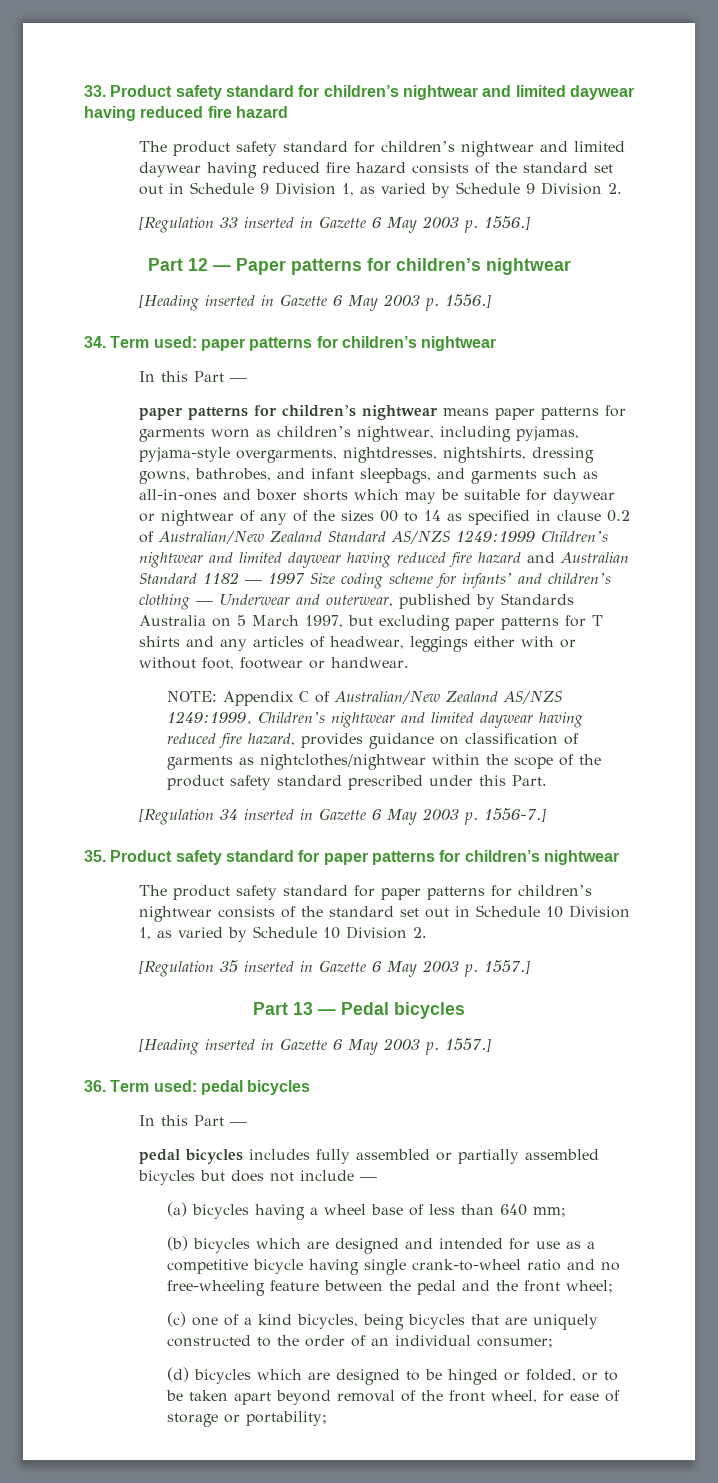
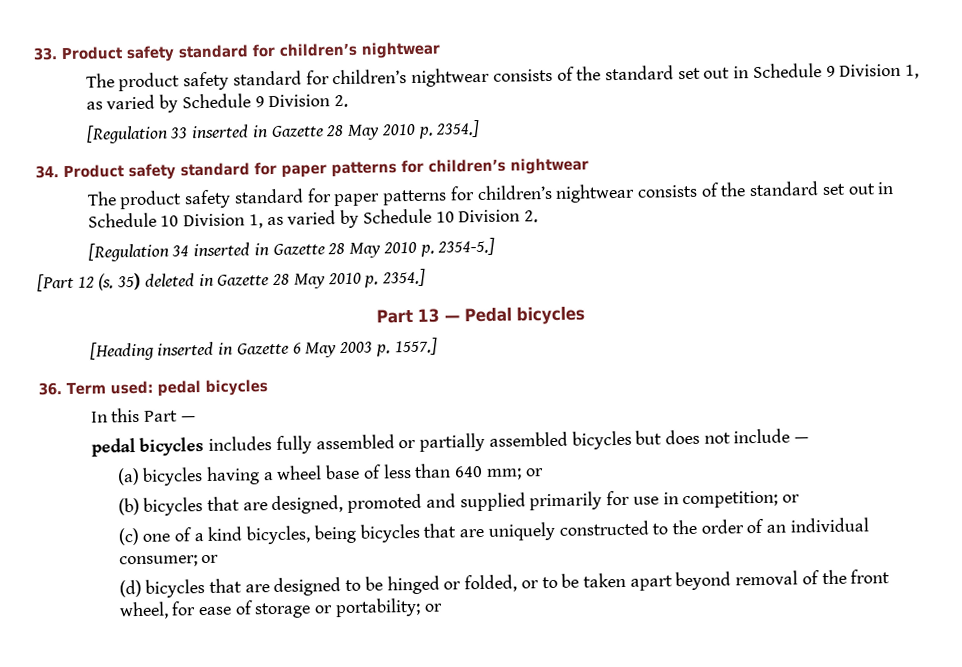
- 33. Product safety standard for children’s nightwear and limited daywear having reduced fire hazard
+ 33. Product safety standard for children’s nightwear
- The product safety standard for children’s nightwear and limited daywear having reduced fire hazard consists of the standard set out in Schedule 9 Division 1, as varied by Schedule 9 Division 2.
+ The product safety standard for children’s nightwear consists of the standard set out in Schedule 9 Division 1, as varied by Schedule 9 Division 2.
- [Regulation 33 inserted in Gazette 6 May 2003 p. 1556.]
- Part 12 — Paper patterns for children’s nightwear
- [Heading inserted in Gazette 6 May 2003 p. 1556.]
- 34. Term used: paper patterns for children’s nightwear
- In this Part —
- paper patterns for children’s nightwear means paper patterns for garments worn as children’s nightwear, including pyjamas, pyjama-style overgarments, nightdresses, nightshirts, dressing gowns, bathrobes, and infant sleepbags, and garments such as all-in-ones and boxer shorts which may be suitable for daywear or nightwear of any of the sizes 00 to 14 as specified in clause 0.2 of Australian/New Zealand Standard AS/NZS 1249:1999 Children’s nightwear and limited daywear having reduced fire hazard and Australian Standard 1182 — 1997 Size coding scheme for infants’ and children’s clothing — Underwear and outerwear, published by Standards Australia on 5 March 1997, but excluding paper patterns for T shirts and any articles of headwear, leggings either with or without foot, footwear or handwear.
- NOTE: Appendix C of Australian/New Zealand AS/NZS 1249:1999, Children’s nightwear and limited daywear having reduced fire hazard, provides guidance on classification of garments as nightclothes/nightwear within the scope of the product safety standard prescribed under this Part.
- [Regulation 34 inserted in Gazette 6 May 2003 p. 1556-7.]
- 35. Product safety standard for paper patterns for children’s nightwear
+ [Regulation 33 inserted in Gazette 28 May 2010 p. 2354.]
+ 34. Product safety standard for paper patterns for children’s nightwear
- [Regulation 35 inserted in Gazette 6 May 2003 p. 1557.]
+ [Regulation 34 inserted in Gazette 28 May 2010 p. 2354-5.]
+ [Part 12 (s. 35) deleted in Gazette 28 May 2010 p. 2354.]
- (a) bicycles having a wheel base of less than 640 mm;
+ (a) bicycles having a wheel base of less than 640 mm; or
- (b) bicycles which are designed and intended for use as a competitive bicycle having single crank-to-wheel ratio and no free-wheeling feature between the pedal and the front wheel;
+ (b) bicycles that are designed, promoted and supplied primarily for use in competition; or
- (c) one of a kind bicycles, being bicycles that are uniquely constructed to the order of an individual consumer;
+ (c) one of a kind bicycles, being bicycles that are uniquely constructed to the order of an individual consumer; or
- (d) bicycles which are designed to be hinged or folded, or to be taken apart beyond removal of the front wheel, for ease of storage or portability;
+ (d) bicycles that are designed to be hinged or folded, or to be taken apart beyond removal of the front wheel, for ease of storage or portability; or

